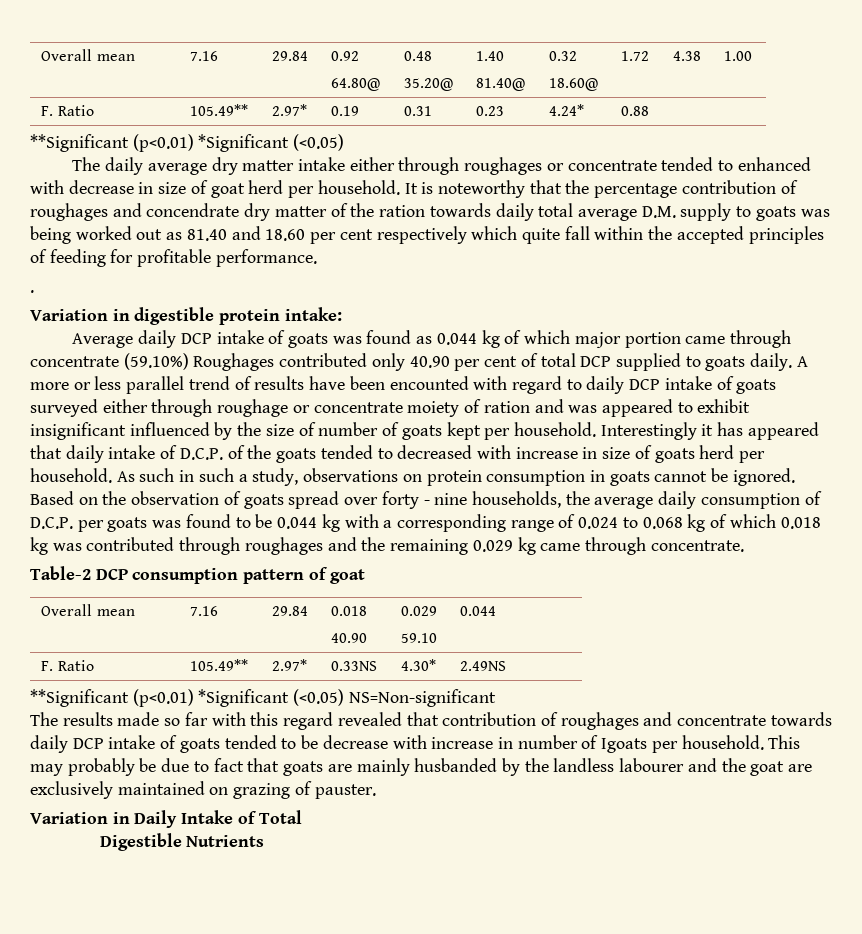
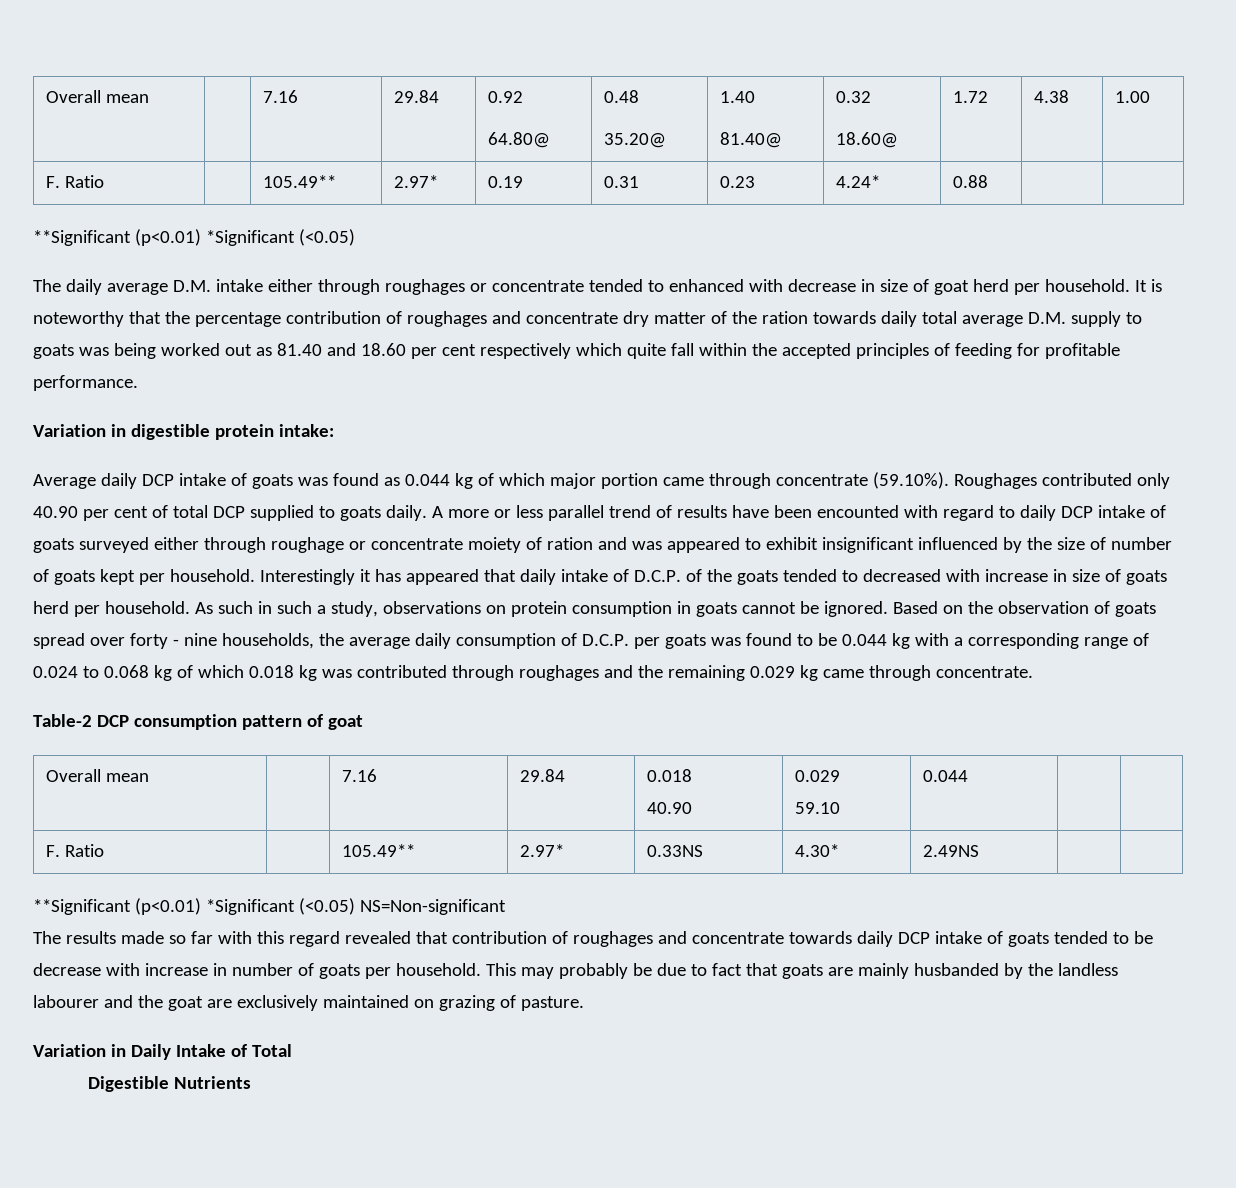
- The daily average dry matter intake either through roughages or concentrate tended to enhanced with decrease in size of goat herd per household.
+ The daily average D.M. intake either through roughages or concentrate tended to enhanced with decrease in size of goat herd per household.
- It is noteworthy that the percentage contribution of roughages and concendrate dry matter of the ration towards daily total average D.M. supply to goats was being worked out as 81.40 and 18.60 per cent respectively which quite fall within the accepted principles of feeding for profitable performance.
+ It is noteworthy that the percentage contribution of roughages and concentrate dry matter of the ration towards daily total average D.M. supply to goats was being worked out as 81.40 and 18.60 per cent respectively which quite fall within the accepted principles of feeding for profitable performance.
- .
- Average daily DCP intake of goats was found as 0.044 kg of which major portion came through concentrate (59.10%) Roughages contributed only 40.90 per cent of total DCP supplied to goats daily.
+ Average daily DCP intake of goats was found as 0.044 kg of which major portion came through concentrate (59.10%). Roughages contributed only 40.90 per cent of total DCP supplied to goats daily.
- The results made so far with this regard revealed that contribution of roughages and concentrate towards daily DCP intake of goats tended to be decrease with increase in number of Igoats per household.
+ The results made so far with this regard revealed that contribution of roughages and concentrate towards daily DCP intake of goats tended to be decrease with increase in number of goats per household.
- This may probably be due to fact that goats are mainly husbanded by the landless labourer and the goat are exclusively maintained on grazing of pauster.
+ This may probably be due to fact that goats are mainly husbanded by the landless labourer and the goat are exclusively maintained on grazing of pasture.

